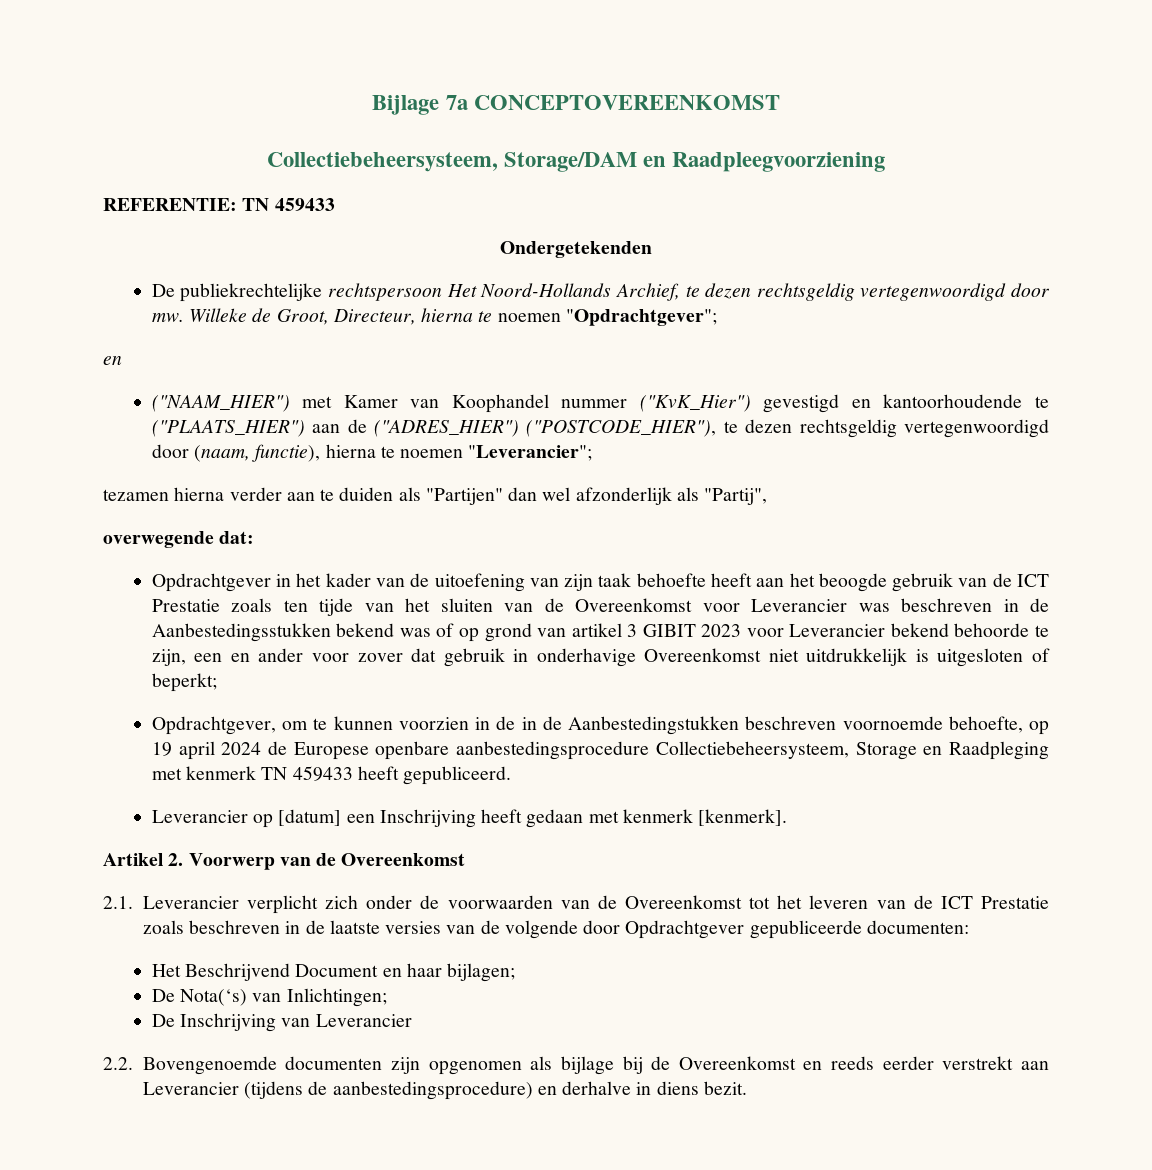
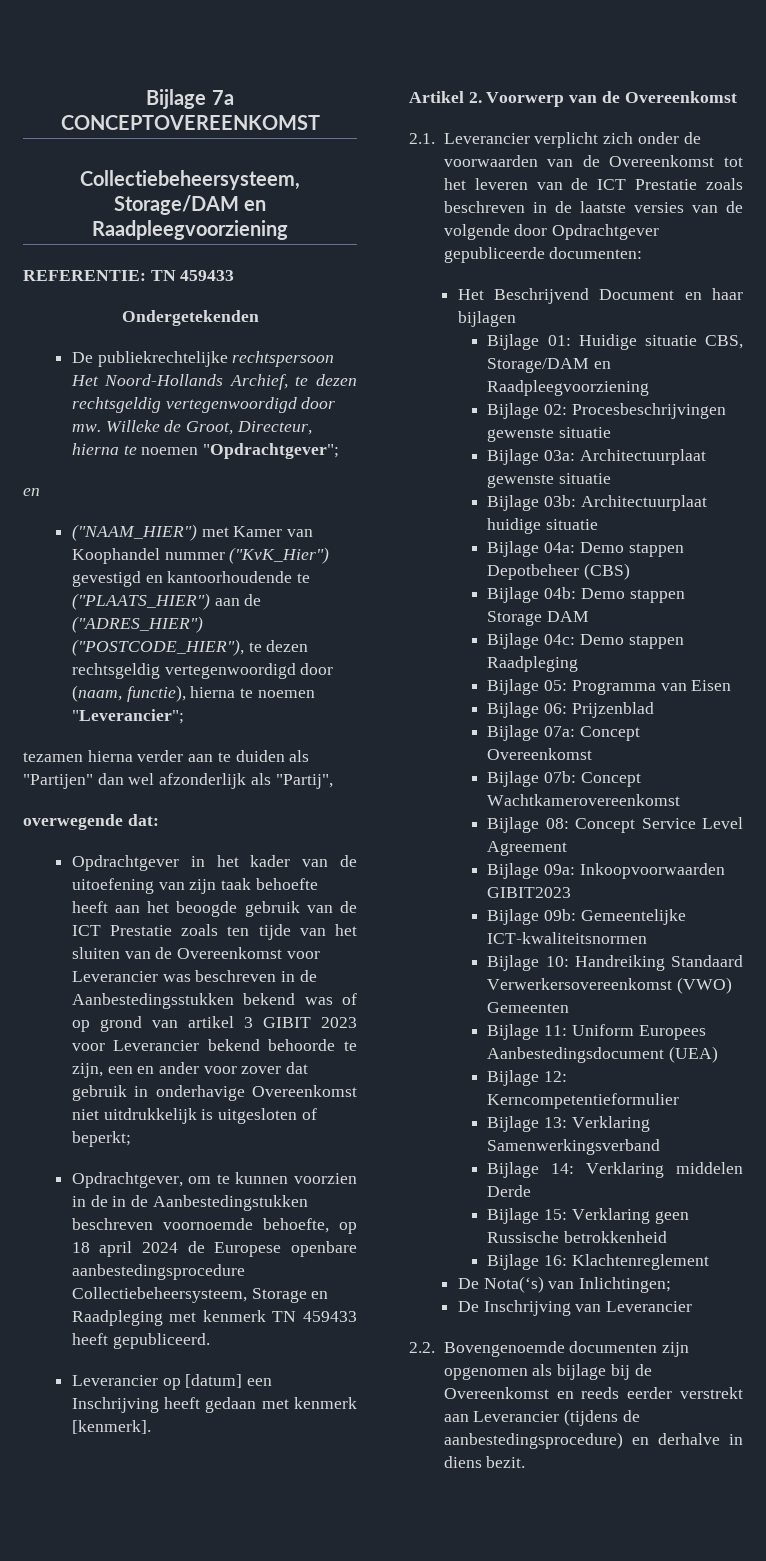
- Opdrachtgever, om te kunnen voorzien in de in de Aanbestedingstukken beschreven voornoemde behoefte, op 19 april 2024 de Europese openbare aanbestedingsprocedure Collectiebeheersysteem, Storage en Raadpleging met kenmerk TN 459433 heeft gepubliceerd.
+ Opdrachtgever, om te kunnen voorzien in de in de Aanbestedingstukken beschreven voornoemde behoefte, op 18 april 2024 de Europese openbare aanbestedingsprocedure Collectiebeheersysteem, Storage en Raadpleging met kenmerk TN 459433 heeft gepubliceerd.
- Het Beschrijvend Document en haar bijlagen;
+ Het Beschrijvend Document en haar bijlagen
+ Bijlage 01: Huidige situatie CBS, Storage/DAM en Raadpleegvoorziening
+ Bijlage 02: Procesbeschrijvingen gewenste situatie
+ Bijlage 03a: Architectuurplaat gewenste situatie
+ Bijlage 03b: Architectuurplaat huidige situatie
+ Bijlage 04a: Demo stappen Depotbeheer (CBS)
+ Bijlage 04b: Demo stappen Storage DAM
+ Bijlage 04c: Demo stappen Raadpleging
+ Bijlage 05: Programma van Eisen
+ Bijlage 06: Prijzenblad
+ Bijlage 07a: Concept Overeenkomst
+ Bijlage 07b: Concept Wachtkamerovereenkomst
+ Bijlage 08: Concept Service Level Agreement
+ Bijlage 09a: Inkoopvoorwaarden GIBIT2023
+ Bijlage 09b: Gemeentelijke ICT-kwaliteitsnormen
+ Bijlage 10: Handreiking Standaard Verwerkersovereenkomst (VWO) Gemeenten
+ Bijlage 11: Uniform Europees Aanbestedingsdocument (UEA)
+ Bijlage 12: Kerncompetentieformulier
+ Bijlage 13: Verklaring Samenwerkingsverband
+ Bijlage 14: Verklaring middelen Derde
+ Bijlage 15: Verklaring geen Russische betrokkenheid
+ Bijlage 16: Klachtenreglement

